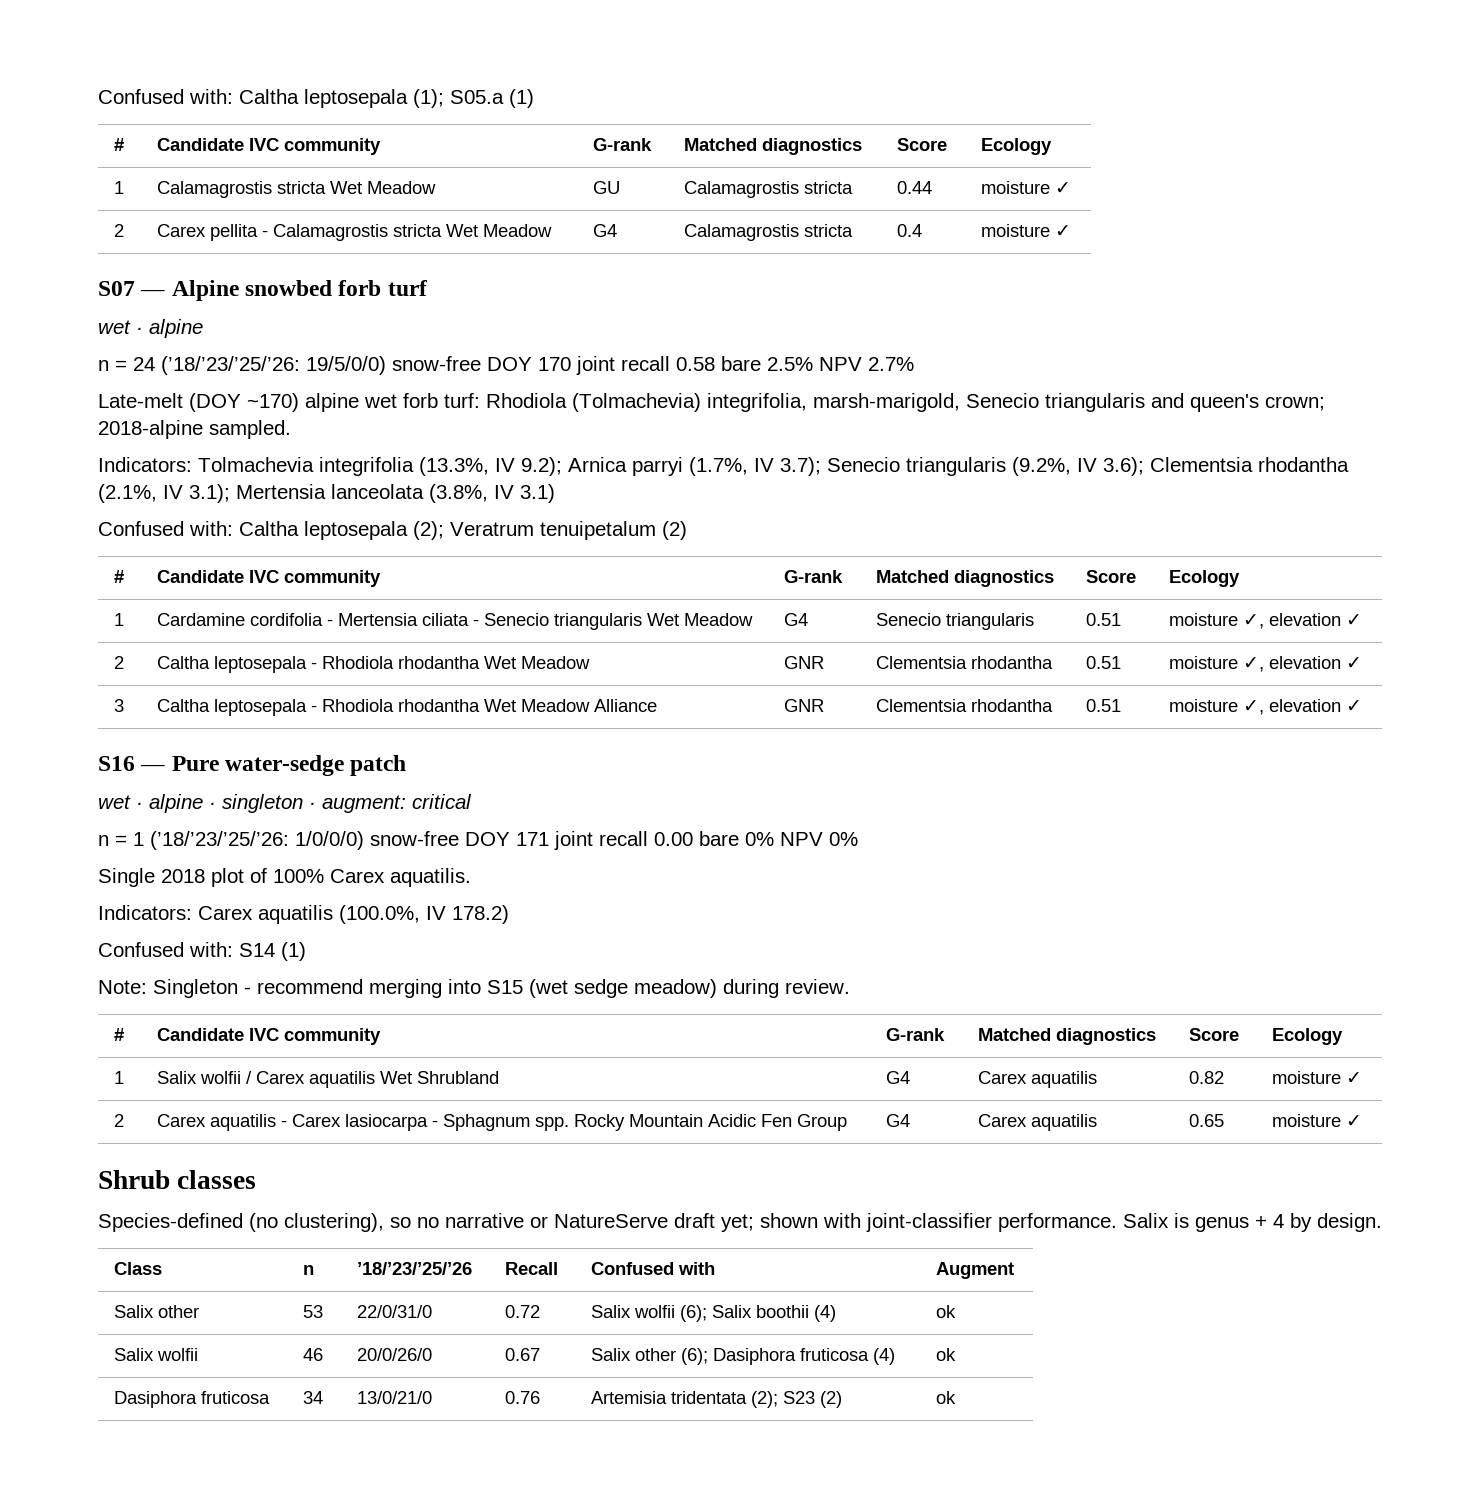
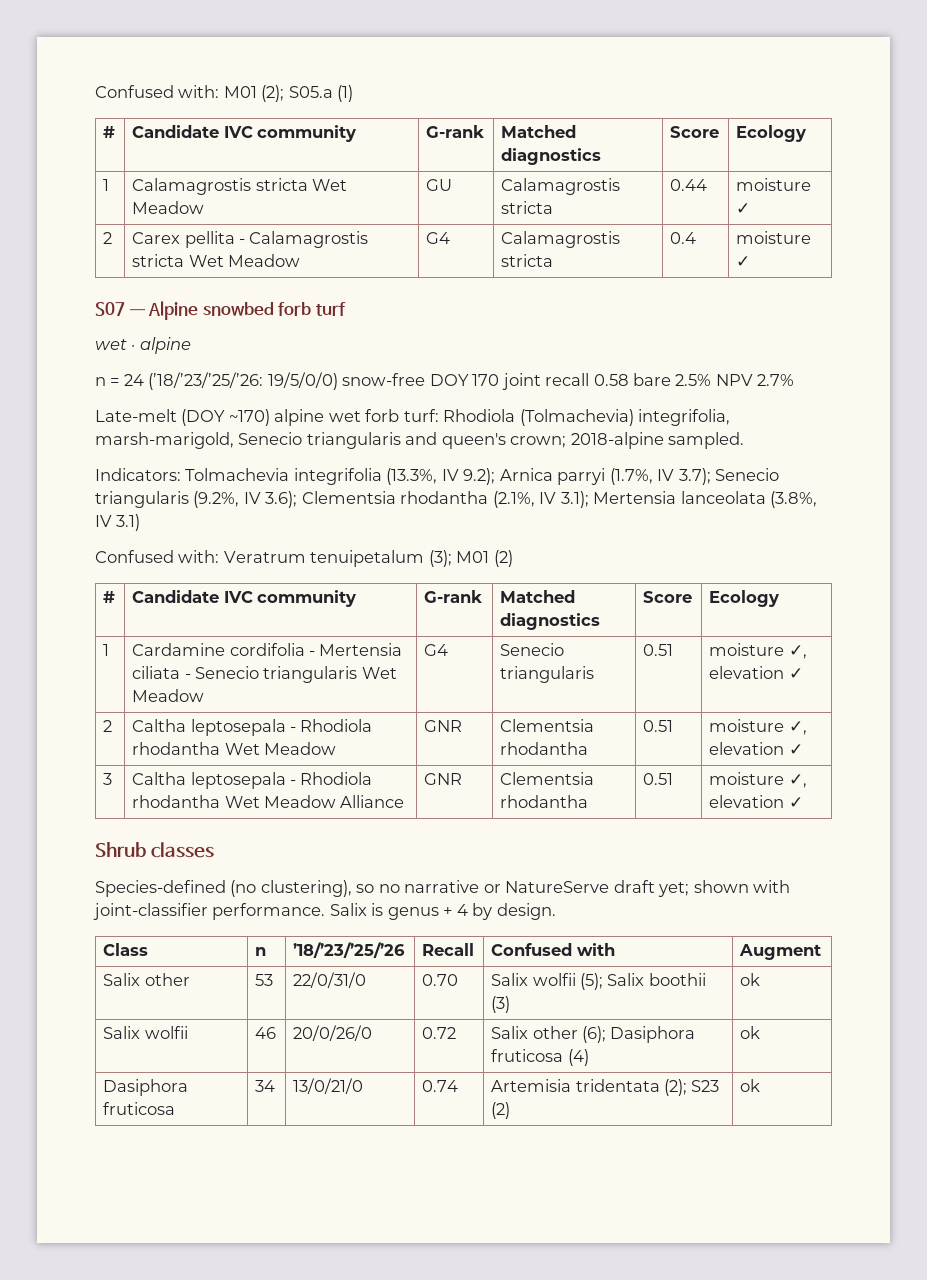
- Confused with: Caltha leptosepala (1); S05.a (1)
+ Confused with: M01 (2); S05.a (1)
- Confused with: Caltha leptosepala (2); Veratrum tenuipetalum (2)
+ Confused with: Veratrum tenuipetalum (3); M01 (2)
- S16 — Pure water-sedge patch
- wet · alpine · singleton · augment: critical
- n = 1 (’18/’23/’25/’26: 1/0/0/0) snow-free DOY 171 joint recall 0.00 bare 0% NPV 0%
- Single 2018 plot of 100% Carex aquatilis.
- Indicators: Carex aquatilis (100.0%, IV 178.2)
- Confused with: S14 (1)
- Note: Singleton - recommend merging into S15 (wet sedge meadow) during review.
- # | Candidate IVC community | G-rank | Matched diagnostics | Score | Ecology
- 1 | Salix wolfii / Carex aquatilis Wet Shrubland | G4 | Carex aquatilis | 0.82 | moisture ✓
- 2 | Carex aquatilis - Carex lasiocarpa - Sphagnum spp. Rocky Mountain Acidic Fen Group | G4 | Carex aquatilis | 0.65 | moisture ✓
- Salix other | 53 | 22/0/31/0 | 0.72 | Salix wolfii (6); Salix boothii (4) | ok
+ Salix other | 53 | 22/0/31/0 | 0.70 | Salix wolfii (5); Salix boothii (3) | ok
- Salix wolfii | 46 | 20/0/26/0 | 0.67 | Salix other (6); Dasiphora fruticosa (4) | ok
+ Salix wolfii | 46 | 20/0/26/0 | 0.72 | Salix other (6); Dasiphora fruticosa (4) | ok
- Dasiphora fruticosa | 34 | 13/0/21/0 | 0.76 | Artemisia tridentata (2); S23 (2) | ok
+ Dasiphora fruticosa | 34 | 13/0/21/0 | 0.74 | Artemisia tridentata (2); S23 (2) | ok

